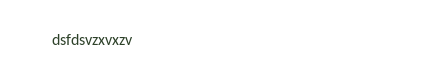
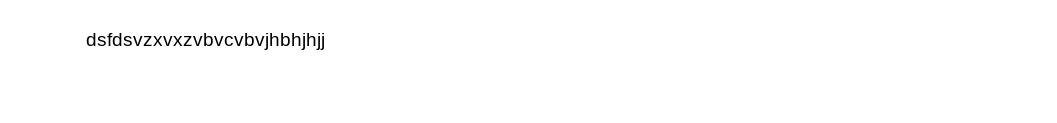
- dsfdsvzxvxzv
+ dsfdsvzxvxzvbvcvbvjhbhjhjj

